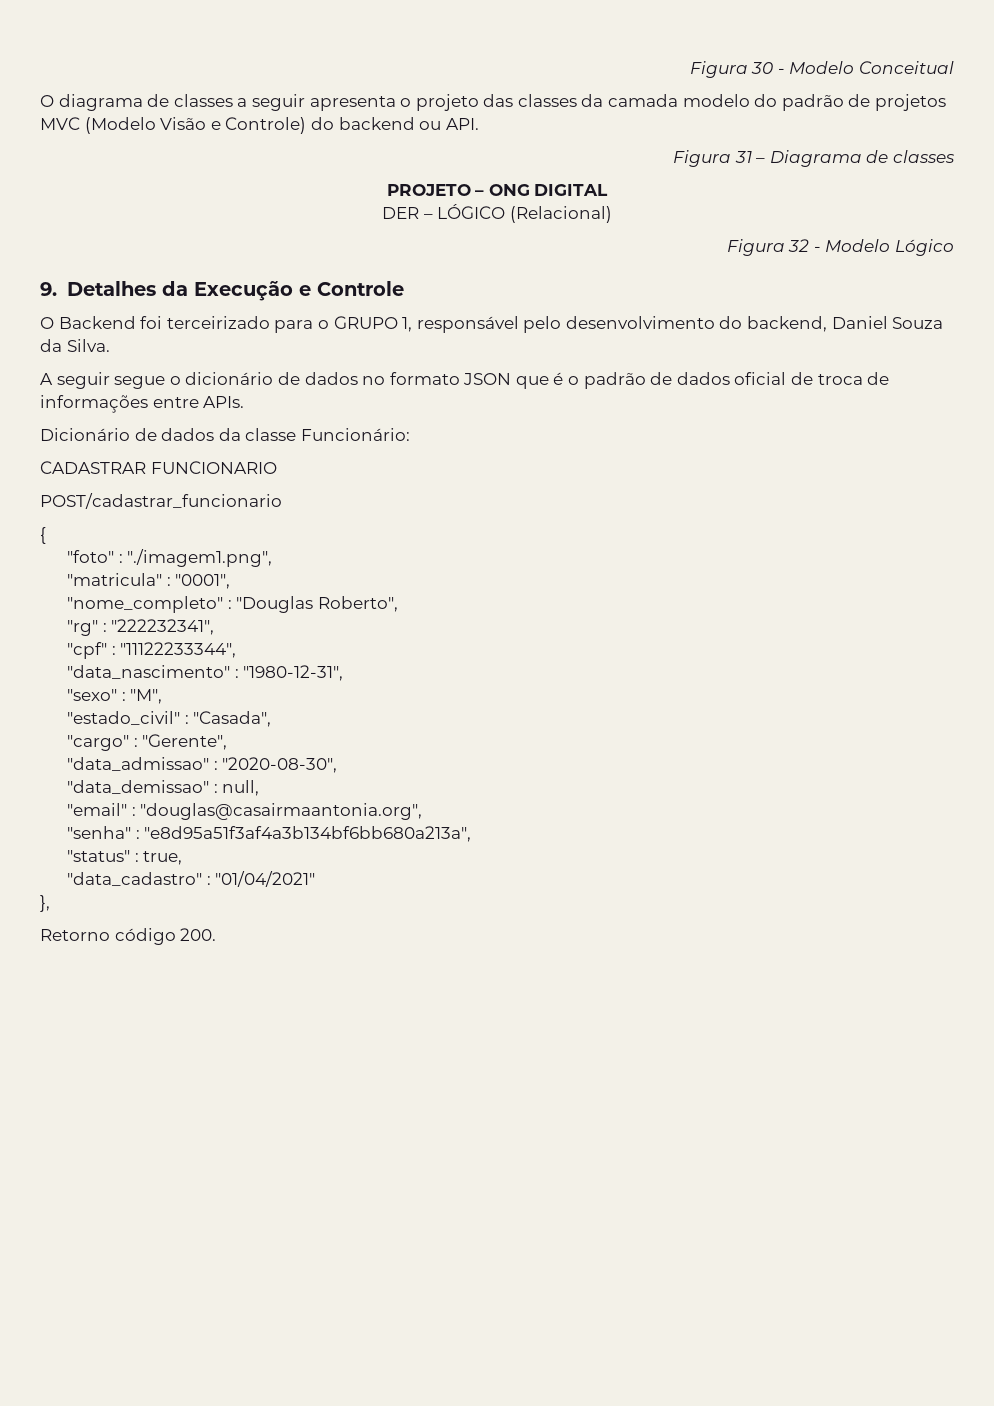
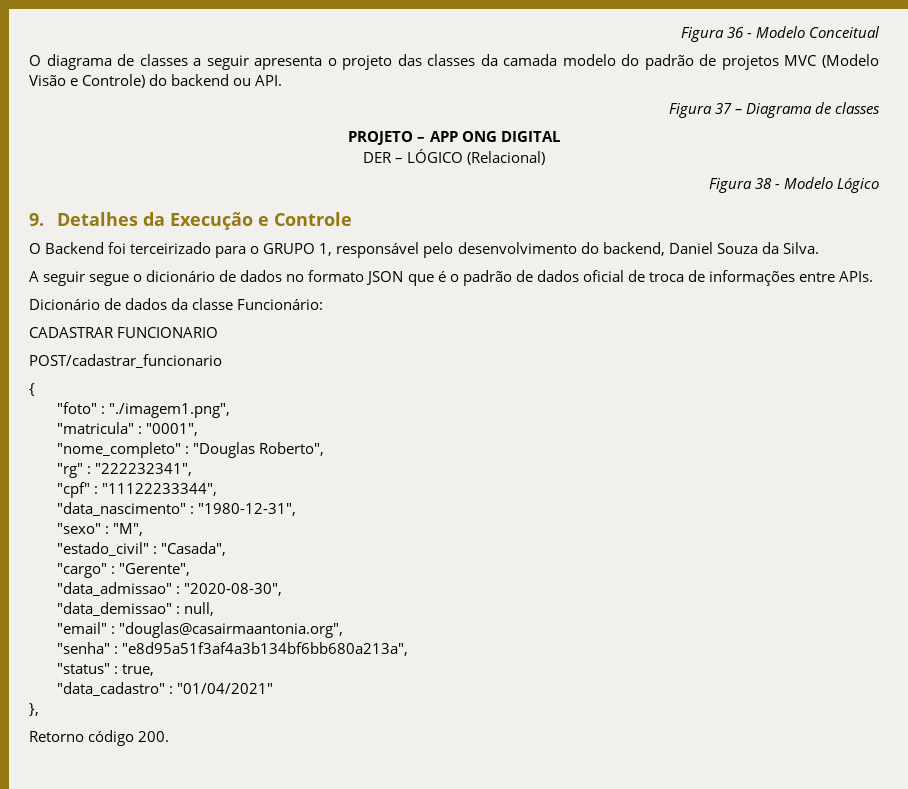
- Figura 30 - Modelo Conceitual
+ Figura 36 - Modelo Conceitual
- Figura 31 – Diagrama de classes
+ Figura 37 – Diagrama de classes
- PROJETO – ONG DIGITAL
+ PROJETO – APP ONG DIGITAL
- Figura 32 - Modelo Lógico
+ Figura 38 - Modelo Lógico

